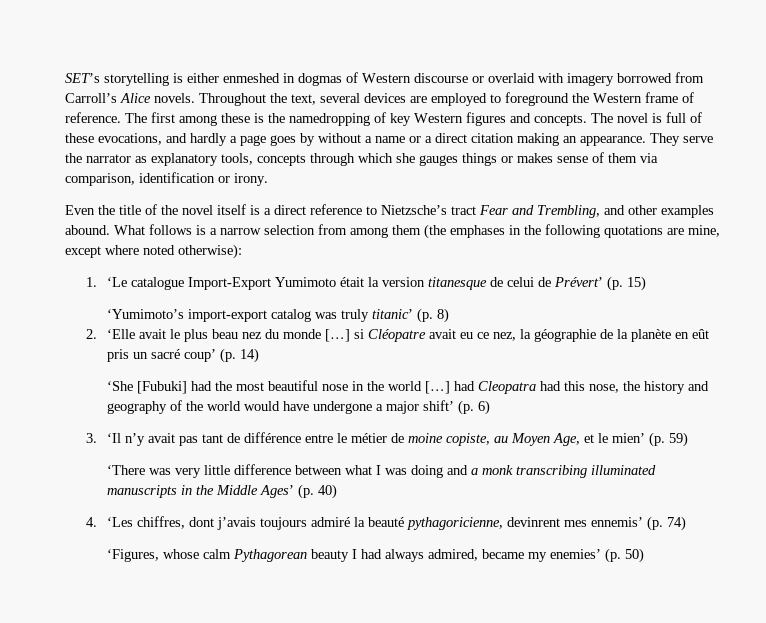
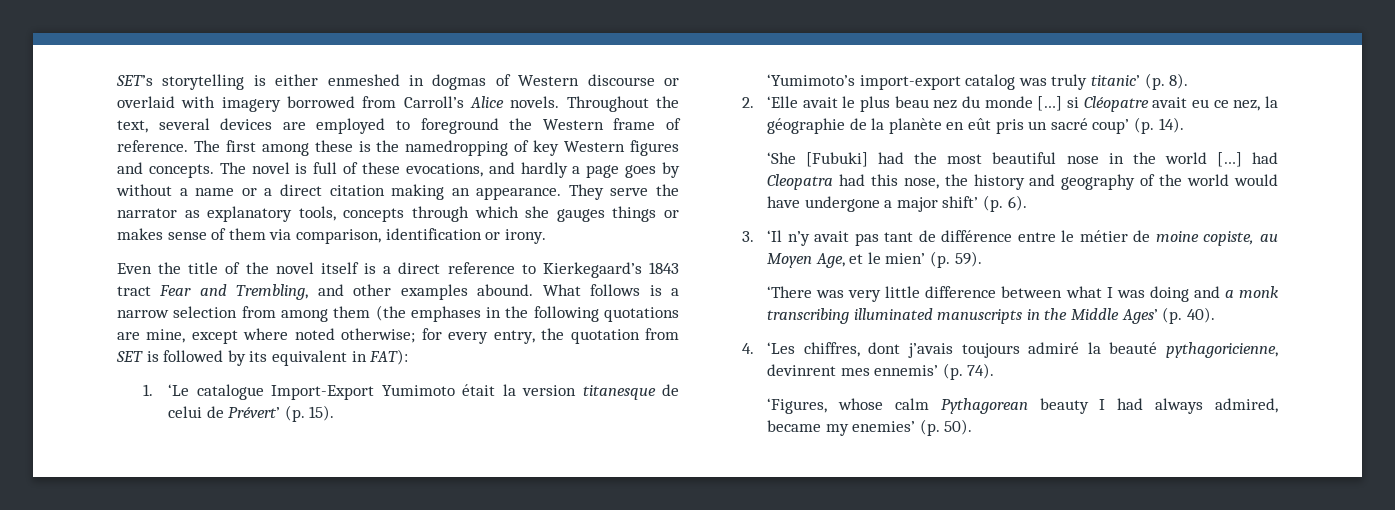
- Even the title of the novel itself is a direct reference to Nietzsche’s tract Fear and Trembling, and other examples abound.
+ Even the title of the novel itself is a direct reference to Kierkegaard’s 1843 tract Fear and Trembling, and other examples abound.
- What follows is a narrow selection from among them (the emphases in the following quotations are mine, except where noted otherwise):
+ What follows is a narrow selection from among them (the emphases in the following quotations are mine, except where noted otherwise; for every entry, the quotation from SET is followed by its equivalent in FAT):
- 1. ‘Le catalogue Import-Export Yumimoto était la version titanesque de celui de Prévert’ (p. 15)
+ 1. ‘Le catalogue Import-Export Yumimoto était la version titanesque de celui de Prévert’ (p. 15).
- ‘Yumimoto’s import-export catalog was truly titanic’ (p. 8)
+ ‘Yumimoto’s import-export catalog was truly titanic’ (p. 8).
- 2. ‘Elle avait le plus beau nez du monde […] si Cléopatre avait eu ce nez, la géographie de la planète en eût pris un sacré coup’ (p. 14)
+ 2. ‘Elle avait le plus beau nez du monde […] si Cléopatre avait eu ce nez, la géographie de la planète en eût pris un sacré coup’ (p. 14).
- ‘She [Fubuki] had the most beautiful nose in the world […] had Cleopatra had this nose, the history and geography of the world would have undergone a major shift’ (p. 6)
+ ‘She [Fubuki] had the most beautiful nose in the world […] had Cleopatra had this nose, the history and geography of the world would have undergone a major shift’ (p. 6).
- 3. ‘Il n’y avait pas tant de différence entre le métier de moine copiste, au Moyen Age, et le mien’ (p. 59)
+ 3. ‘Il n’y avait pas tant de différence entre le métier de moine copiste, au Moyen Age, et le mien’ (p. 59).
- ‘There was very little difference between what I was doing and a monk transcribing illuminated manuscripts in the Middle Ages’ (p. 40)
+ ‘There was very little difference between what I was doing and a monk transcribing illuminated manuscripts in the Middle Ages’ (p. 40).
- 4. ‘Les chiffres, dont j’avais toujours admiré la beauté pythagoricienne, devinrent mes ennemis’ (p. 74)
+ 4. ‘Les chiffres, dont j’avais toujours admiré la beauté pythagoricienne, devinrent mes ennemis’ (p. 74).
- ‘Figures, whose calm Pythagorean beauty I had always admired, became my enemies’ (p. 50)
+ ‘Figures, whose calm Pythagorean beauty I had always admired, became my enemies’ (p. 50).

